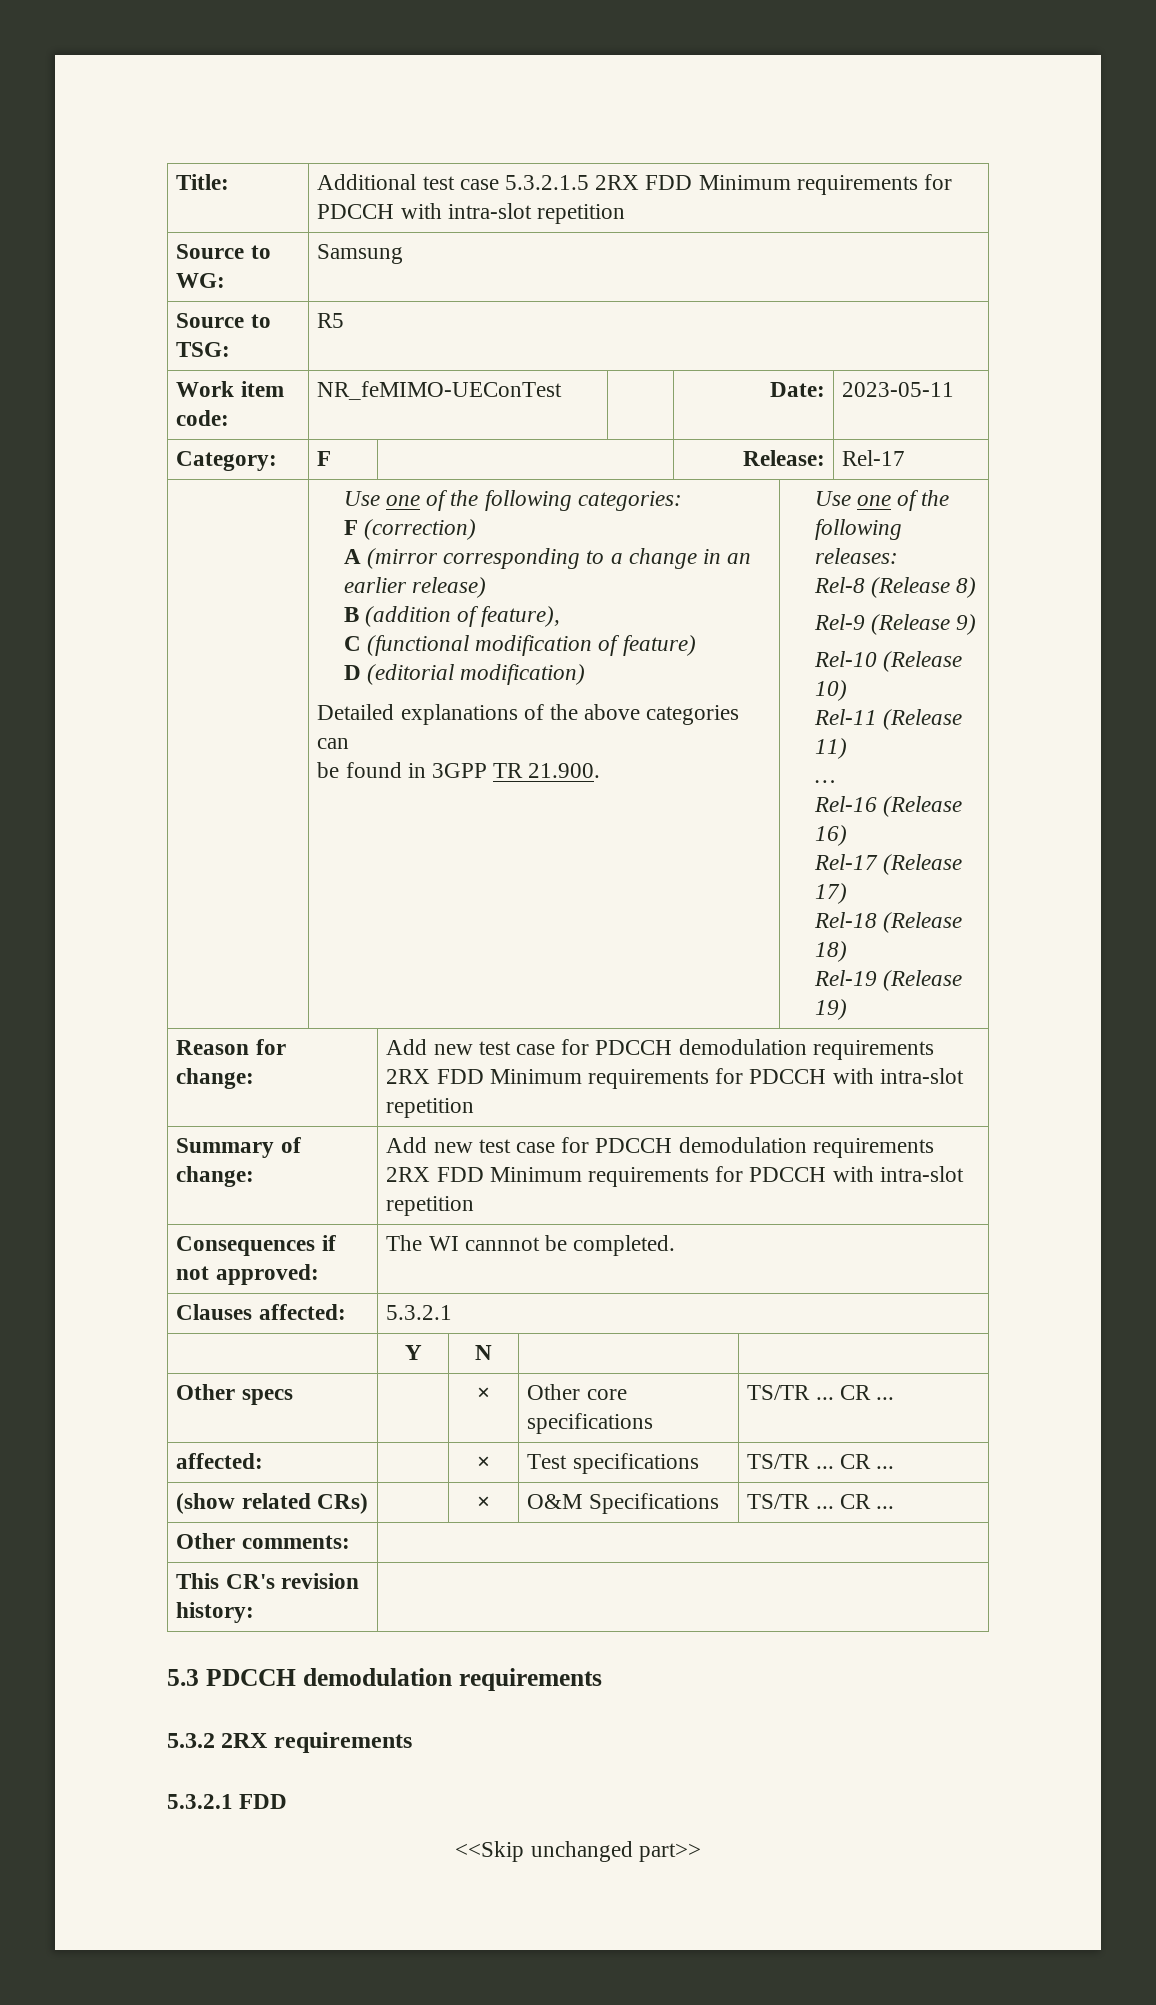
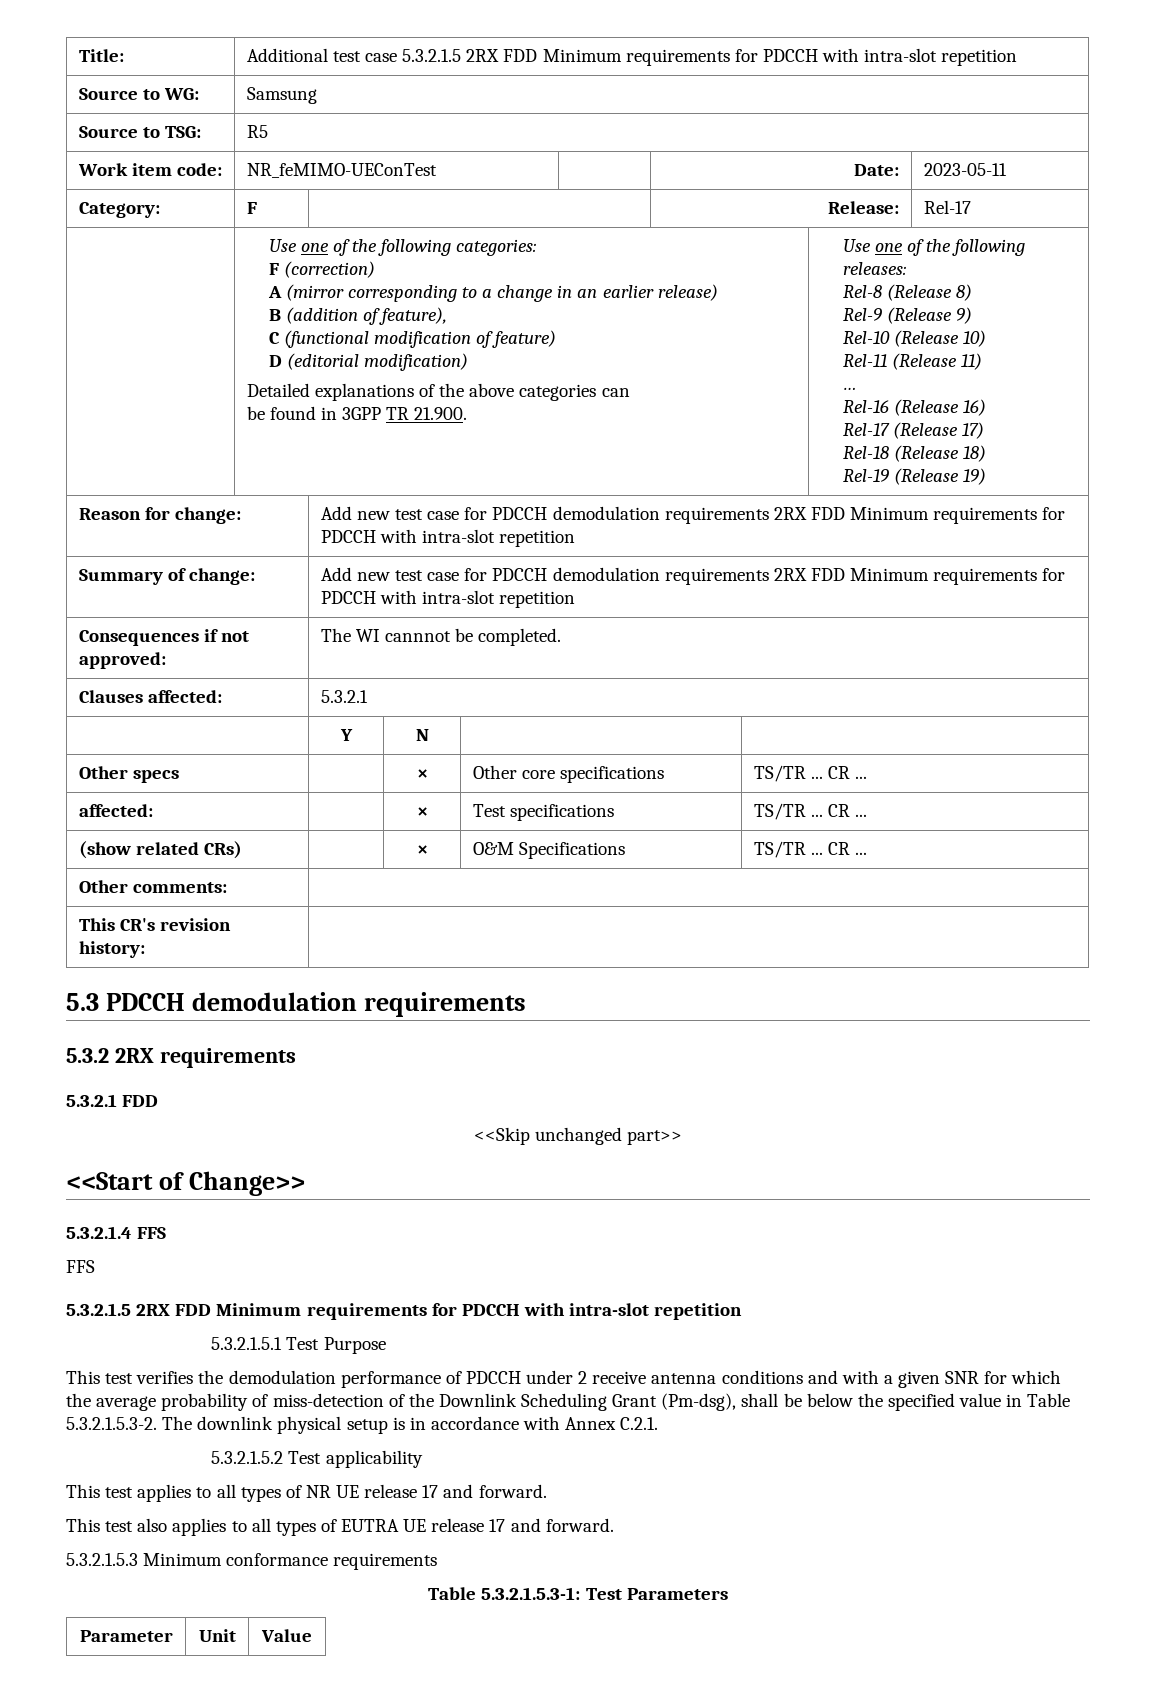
+ <<Start of Change>>
+ 5.3.2.1.4 FFS
+ FFS
+ 5.3.2.1.5 2RX FDD Minimum requirements for PDCCH with intra-slot repetition
+ 5.3.2.1.5.1 Test Purpose
+ This test verifies the demodulation performance of PDCCH under 2 receive antenna conditions and with a given SNR for which the average probability of miss-detection of the Downlink Scheduling Grant (Pm-dsg), shall be below the specified value in Table 5.3.2.1.5.3-2. The downlink physical setup is in accordance with Annex C.2.1.
+ 5.3.2.1.5.2 Test applicability
+ This test applies to all types of NR UE release 17 and forward.
+ This test also applies to all types of EUTRA UE release 17 and forward.
+ 5.3.2.1.5.3 Minimum conformance requirements
+ Table 5.3.2.1.5.3-1: Test Parameters
+ Parameter | Unit | Value

